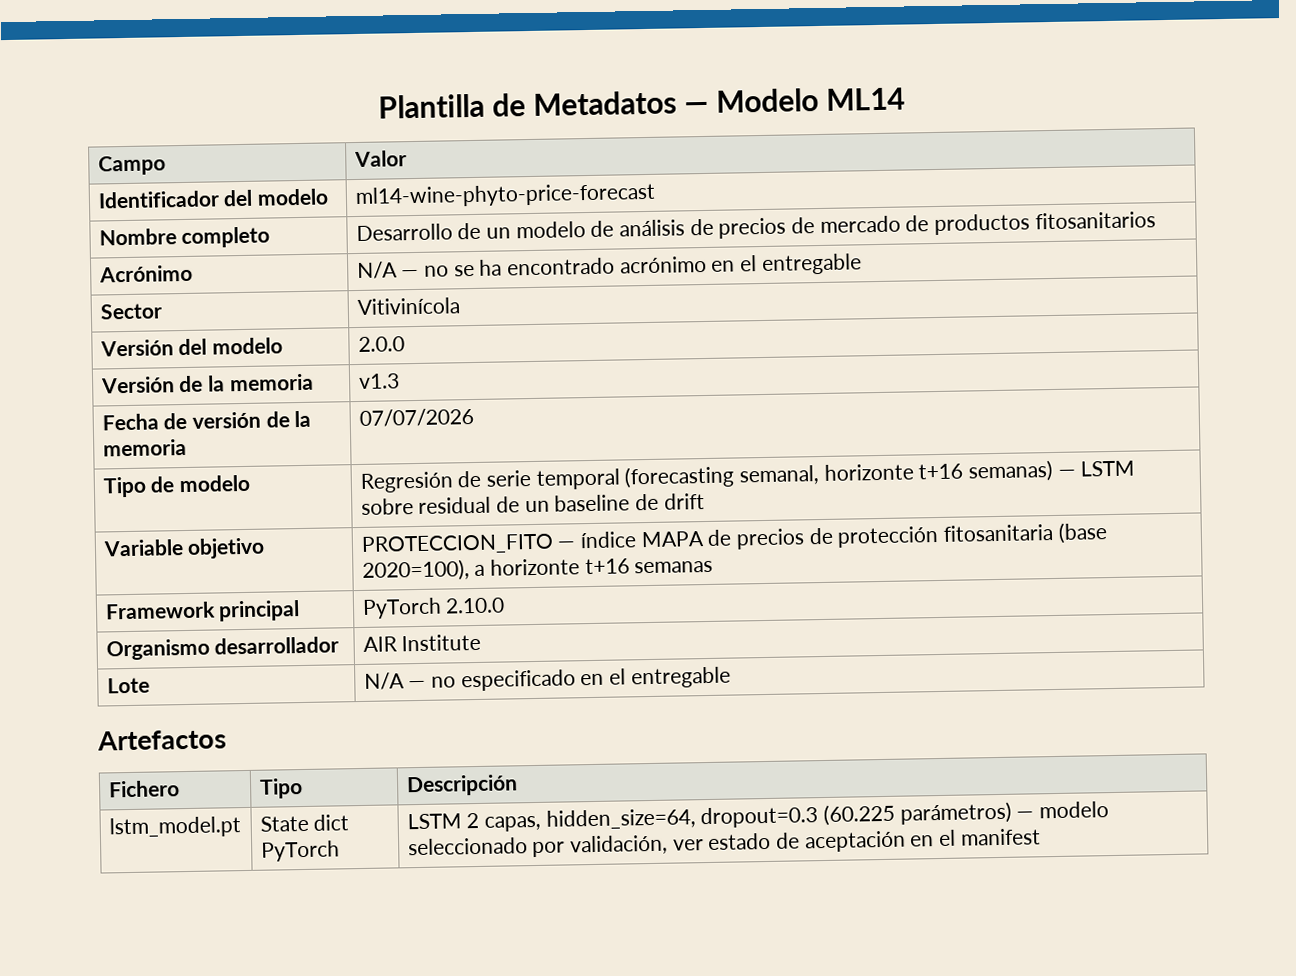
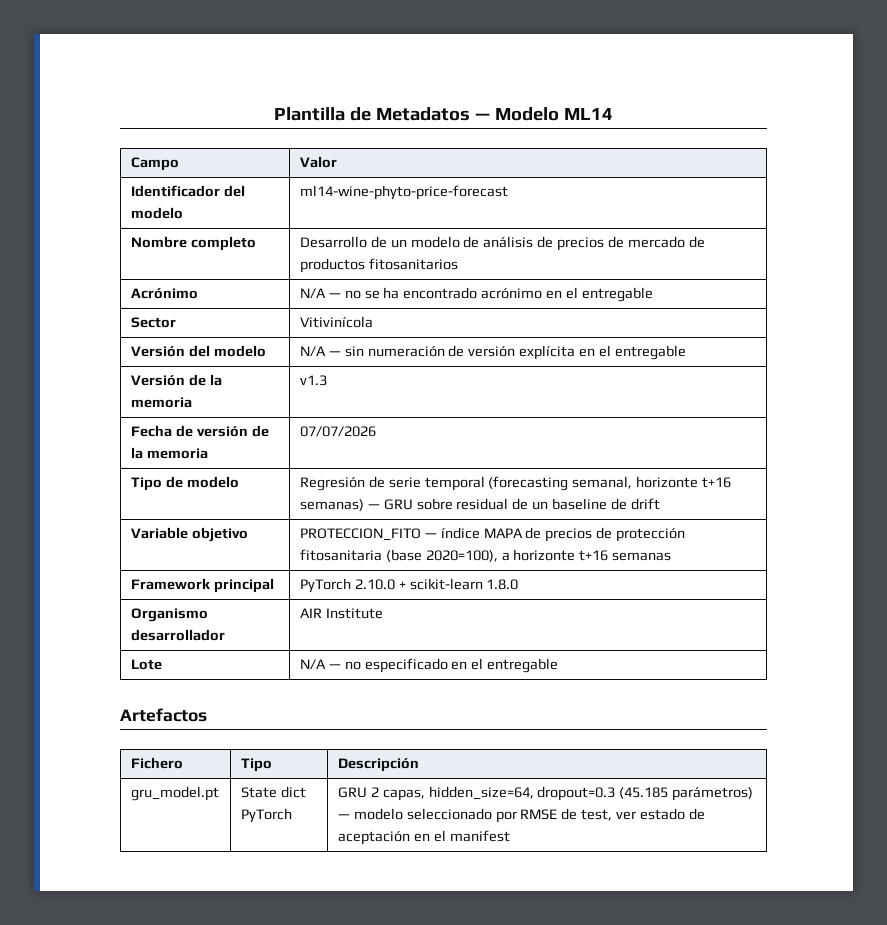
- Versión del modelo | 2.0.0
+ Versión del modelo | N/A — sin numeración de versión explícita en el entregable
- Tipo de modelo | Regresión de serie temporal (forecasting semanal, horizonte t+16 semanas) — LSTM sobre residual de un baseline de drift
+ Tipo de modelo | Regresión de serie temporal (forecasting semanal, horizonte t+16 semanas) — GRU sobre residual de un baseline de drift
- Framework principal | PyTorch 2.10.0
+ Framework principal | PyTorch 2.10.0 + scikit-learn 1.8.0
- lstm_model.pt | State dict PyTorch | LSTM 2 capas, hidden_size=64, dropout=0.3 (60.225 parámetros) — modelo seleccionado por validación, ver estado de aceptación en el manifest
+ gru_model.pt | State dict PyTorch | GRU 2 capas, hidden_size=64, dropout=0.3 (45.185 parámetros) — modelo seleccionado por RMSE de test, ver estado de aceptación en el manifest

